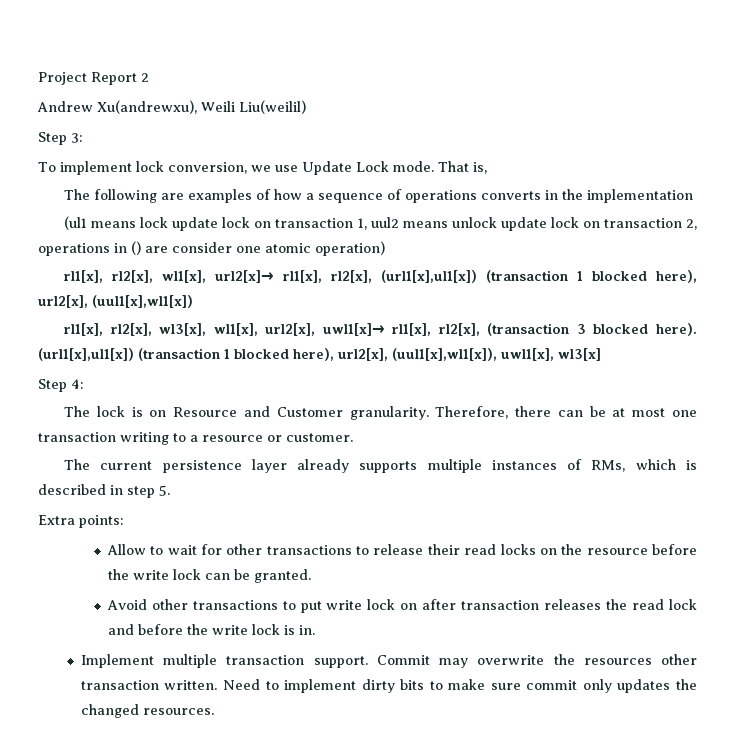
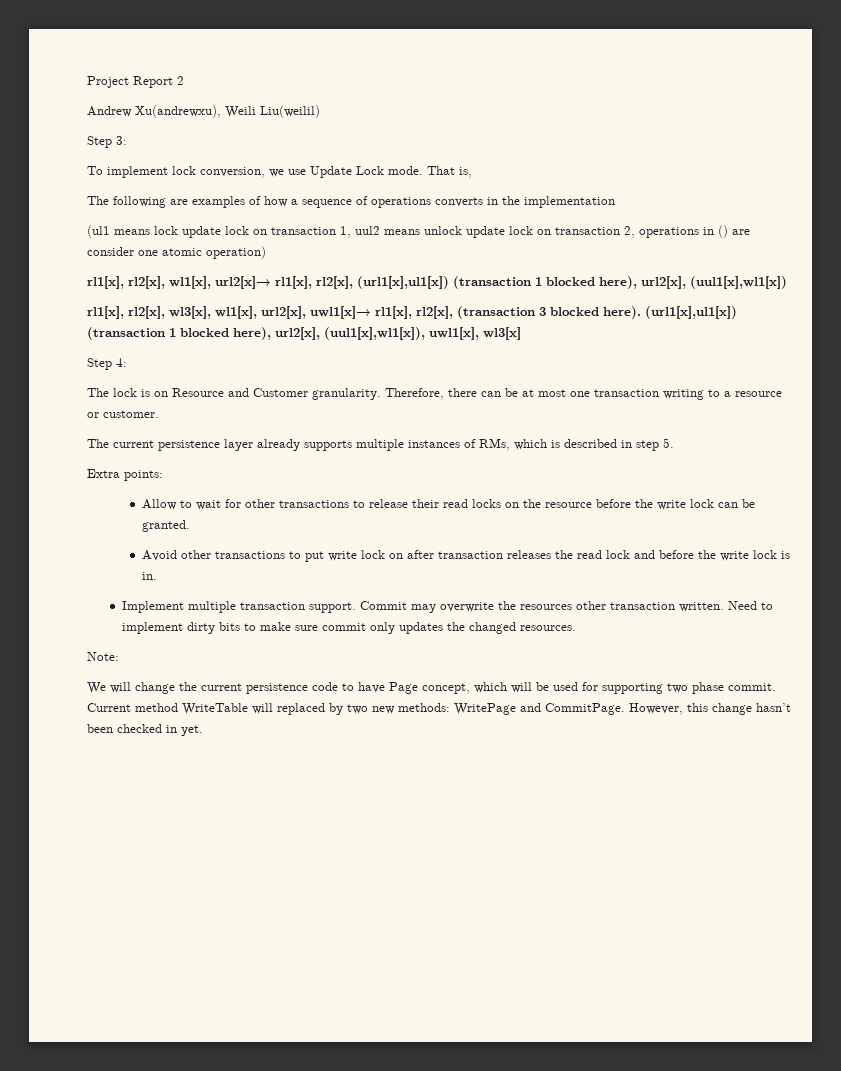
+ Note:
+ We will change the current persistence code to have Page concept, which will be used for supporting two phase commit. Current method WriteTable will replaced by two new methods: WritePage and CommitPage. However, this change hasn’t been checked in yet.

